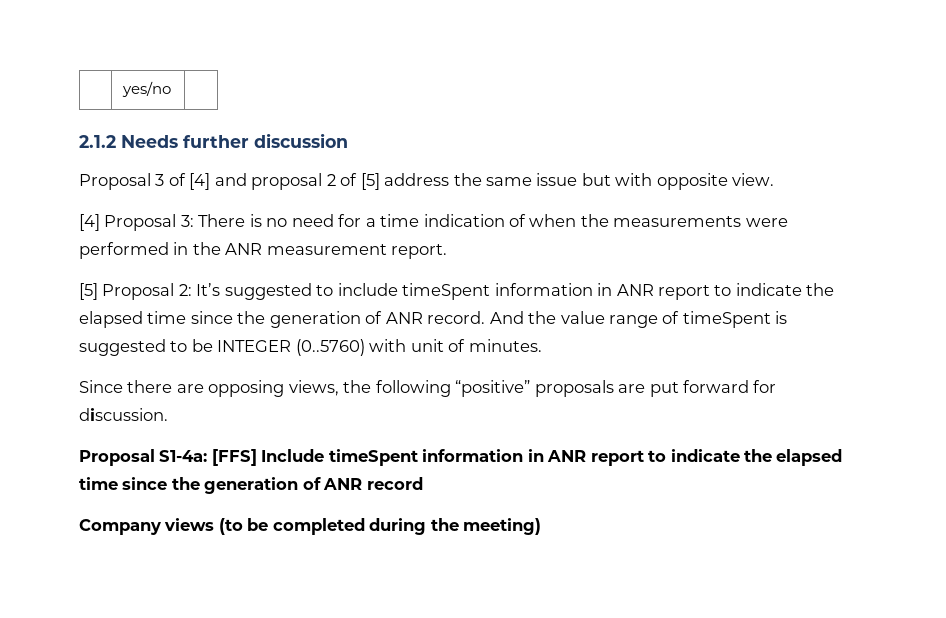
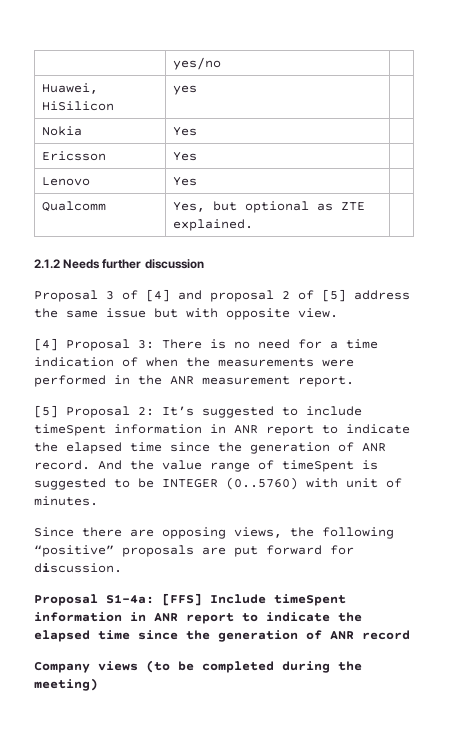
+ Huawei, HiSilicon | yes |
+ Nokia | Yes |
+ Ericsson | Yes |
+ Lenovo | Yes |
+ Qualcomm | Yes, but optional as ZTE explained. |

